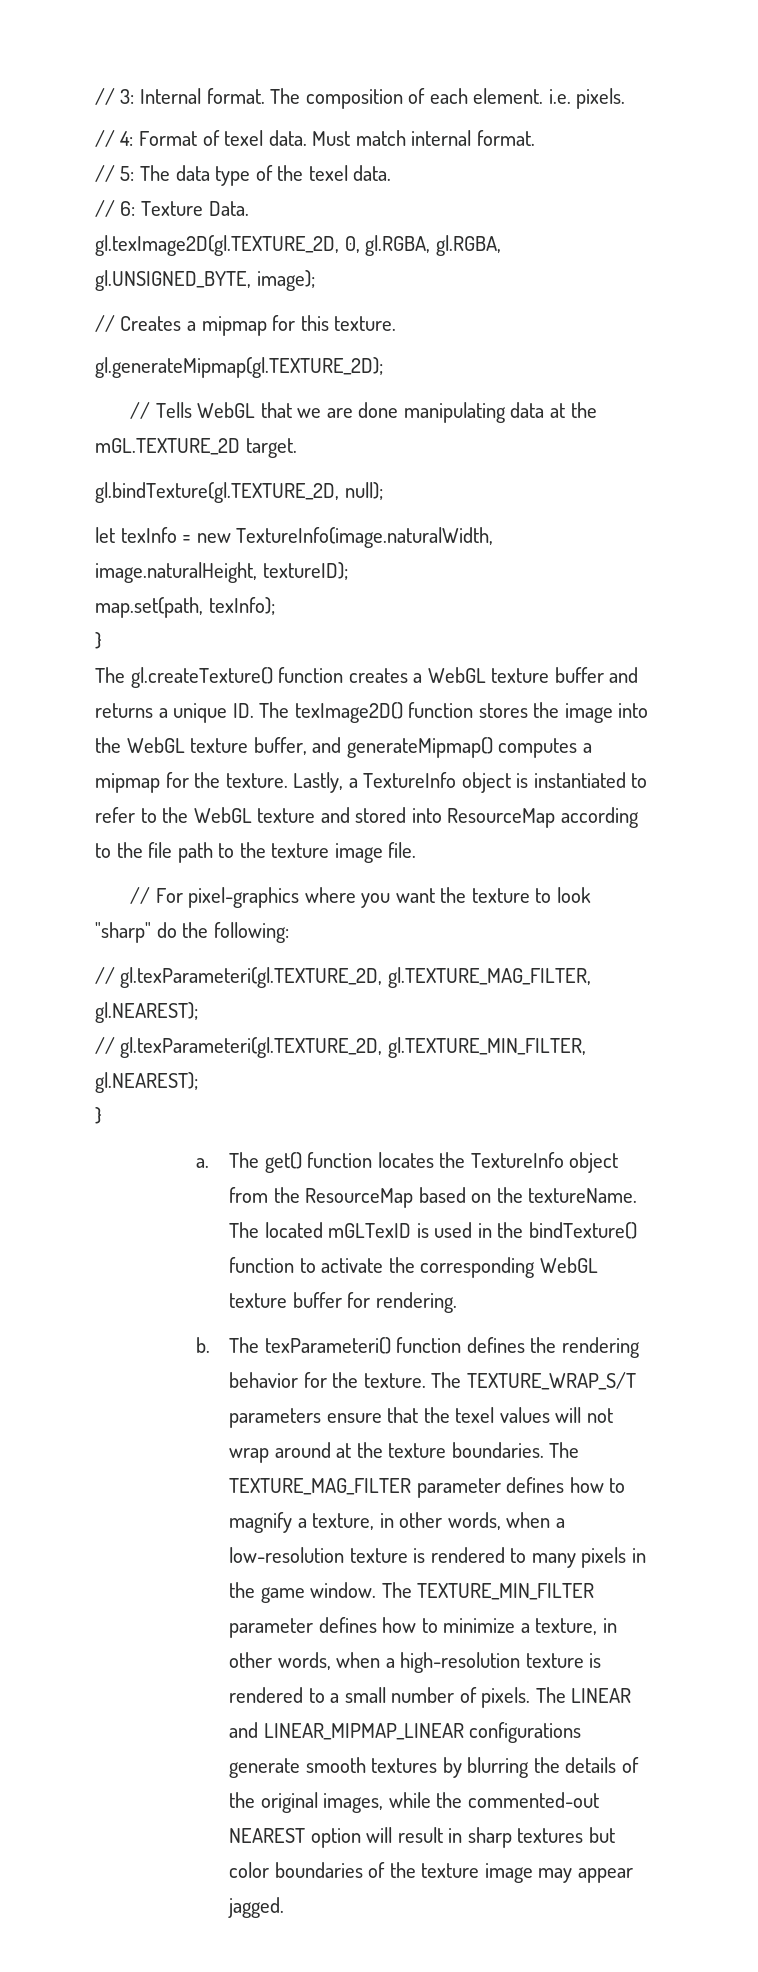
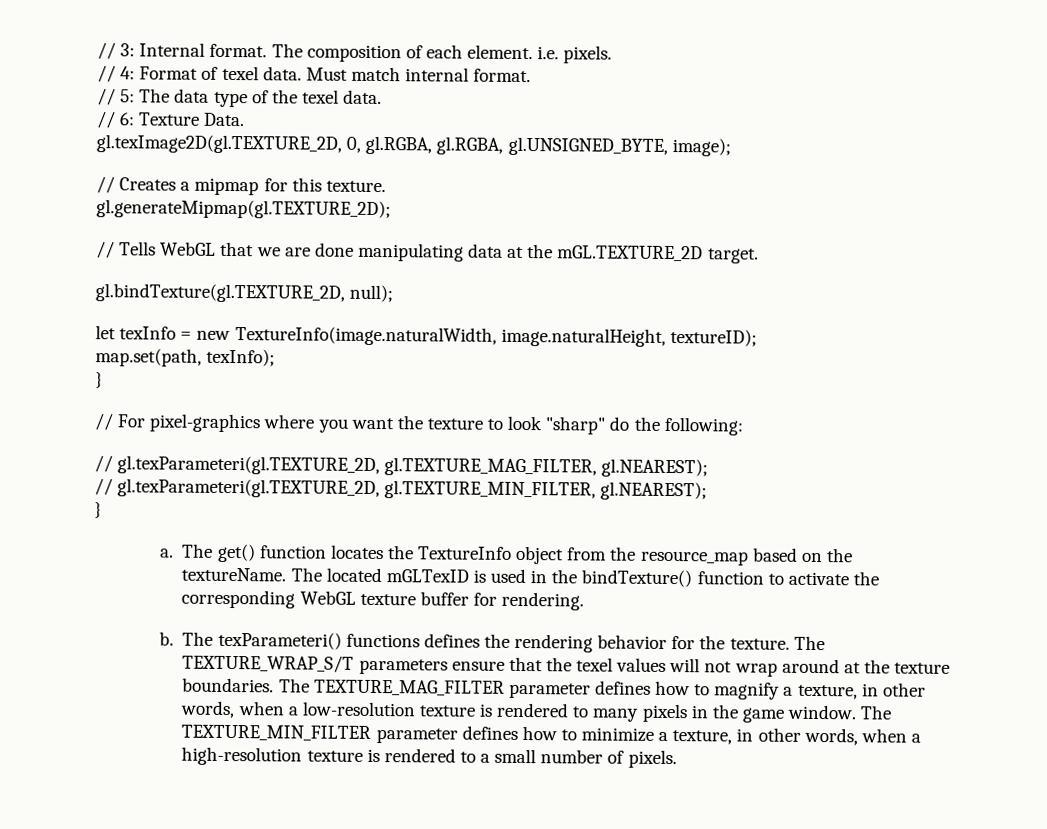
- The gl.createTexture() function creates a WebGL texture buffer and returns a unique ID. The texImage2D() function stores the image into the WebGL texture buffer, and generateMipmap() computes a mipmap for the texture. Lastly, a TextureInfo object is instantiated to refer to the WebGL texture and stored into ResourceMap according to the file path to the texture image file.
- The get() function locates the TextureInfo object from the ResourceMap based on the textureName.
+ The get() function locates the TextureInfo object from the resource_map based on the textureName.
- The texParameteri() function defines the rendering behavior for the texture.
+ The texParameteri() functions defines the rendering behavior for the texture.
- The LINEAR and LINEAR_MIPMAP_LINEAR configurations generate smooth textures by blurring the details of the original images, while the commented-out NEAREST option will result in sharp textures but color boundaries of the texture image may appear jagged.

